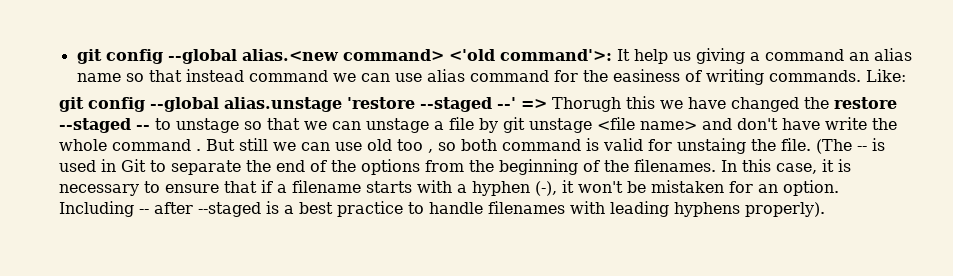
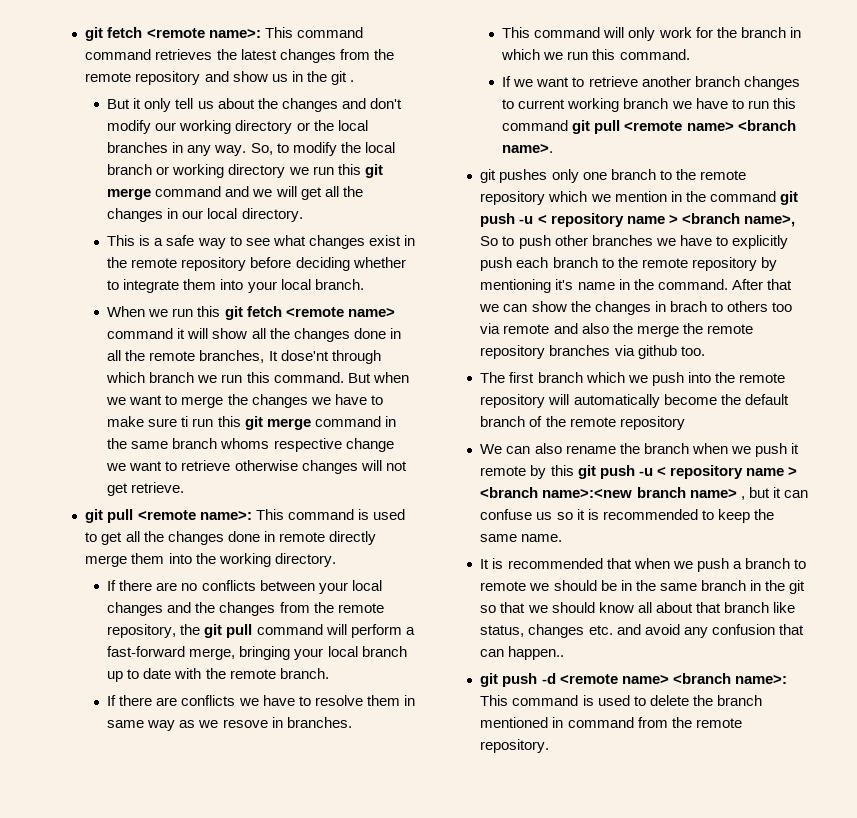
- git config --global alias.<new command> <'old command'>: It help us giving a command an alias name so that instead command we can use alias command for the easiness of writing commands. Like:
- git config --global alias.unstage 'restore --staged --' => Thorugh this we have changed the restore --staged -- to unstage so that we can unstage a file by git unstage <file name> and don't have write the whole command . But still we can use old too , so both command is valid for unstaing the file. (The -- is used in Git to separate the end of the options from the beginning of the filenames. In this case, it is necessary to ensure that if a filename starts with a hyphen (-), it won't be mistaken for an option. Including -- after --staged is a best practice to handle filenames with leading hyphens properly).
+ git fetch <remote name>: This command command retrieves the latest changes from the remote repository and show us in the git .
+ But it only tell us about the changes and don't modify our working directory or the local branches in any way. So, to modify the local branch or working directory we run this git merge command and we will get all the changes in our local directory.
+ This is a safe way to see what changes exist in the remote repository before deciding whether to integrate them into your local branch.
+ When we run this git fetch <remote name> command it will show all the changes done in all the remote branches, It dose'nt through which branch we run this command. But when we want to merge the changes we have to make sure ti run this git merge command in the same branch whoms respective change we want to retrieve otherwise changes will not get retrieve.
+ git pull <remote name>: This command is used to get all the changes done in remote directly merge them into the working directory.
+ If there are no conflicts between your local changes and the changes from the remote repository, the git pull command will perform a fast-forward merge, bringing your local branch up to date with the remote branch.
+ If there are conflicts we have to resolve them in same way as we resove in branches.
+ This command will only work for the branch in which we run this command.
+ If we want to retrieve another branch changes to current working branch we have to run this command git pull <remote name> <branch name>.
+ git pushes only one branch to the remote repository which we mention in the command git push -u < repository name > <branch name>, So to push other branches we have to explicitly push each branch to the remote repository by mentioning it's name in the command. After that we can show the changes in brach to others too via remote and also the merge the remote repository branches via github too.
+ The first branch which we push into the remote repository will automatically become the default branch of the remote repository
+ We can also rename the branch when we push it remote by this git push -u < repository name > <branch name>:<new branch name> , but it can confuse us so it is recommended to keep the same name.
+ It is recommended that when we push a branch to remote we should be in the same branch in the git so that we should know all about that branch like status, changes etc. and avoid any confusion that can happen..
+ git push -d <remote name> <branch name>: This command is used to delete the branch mentioned in command from the remote repository.

